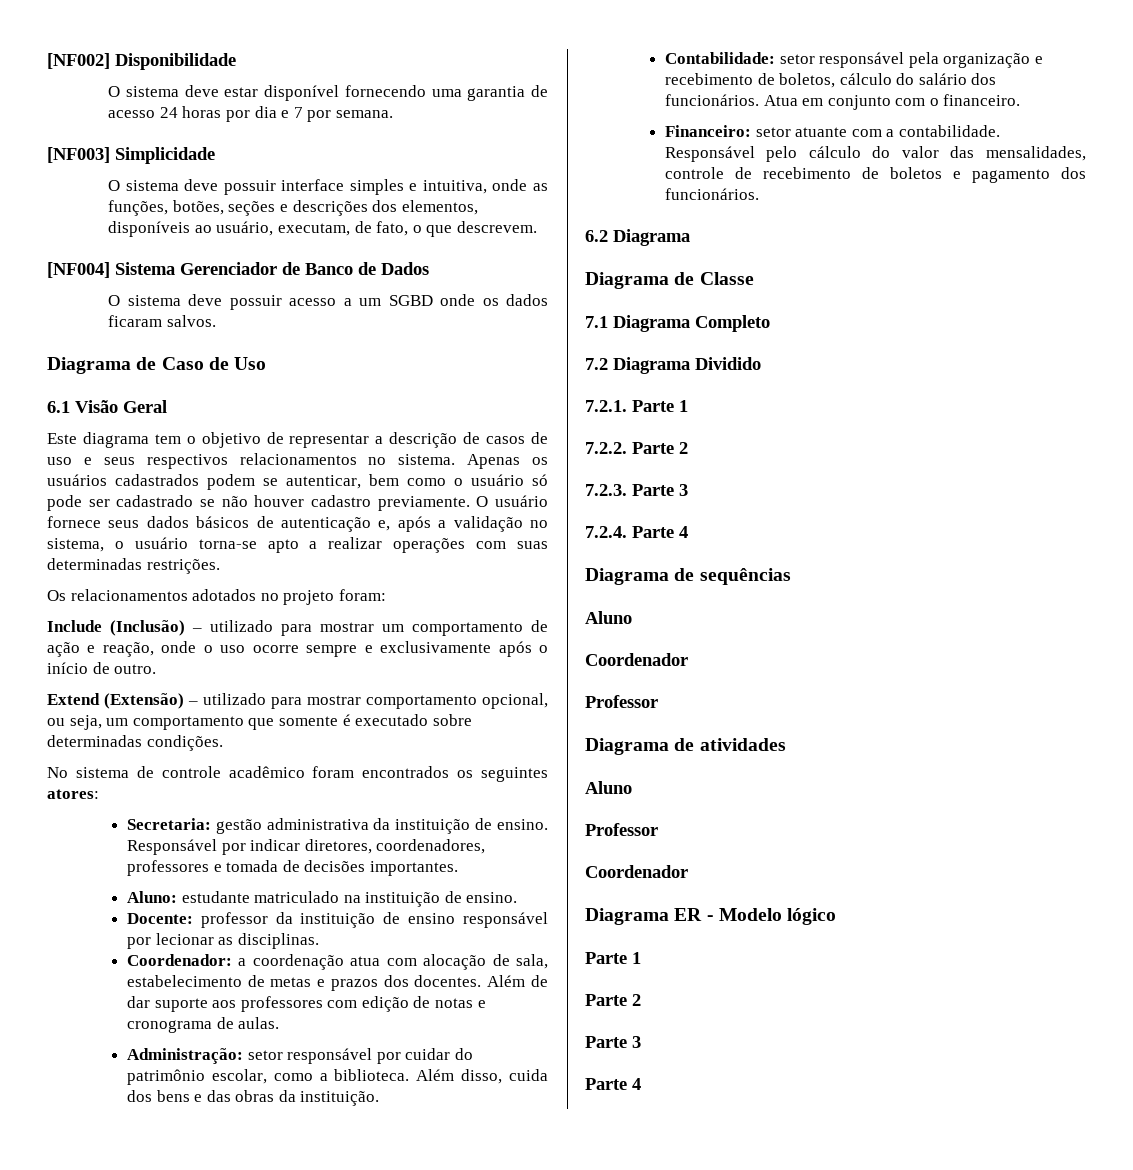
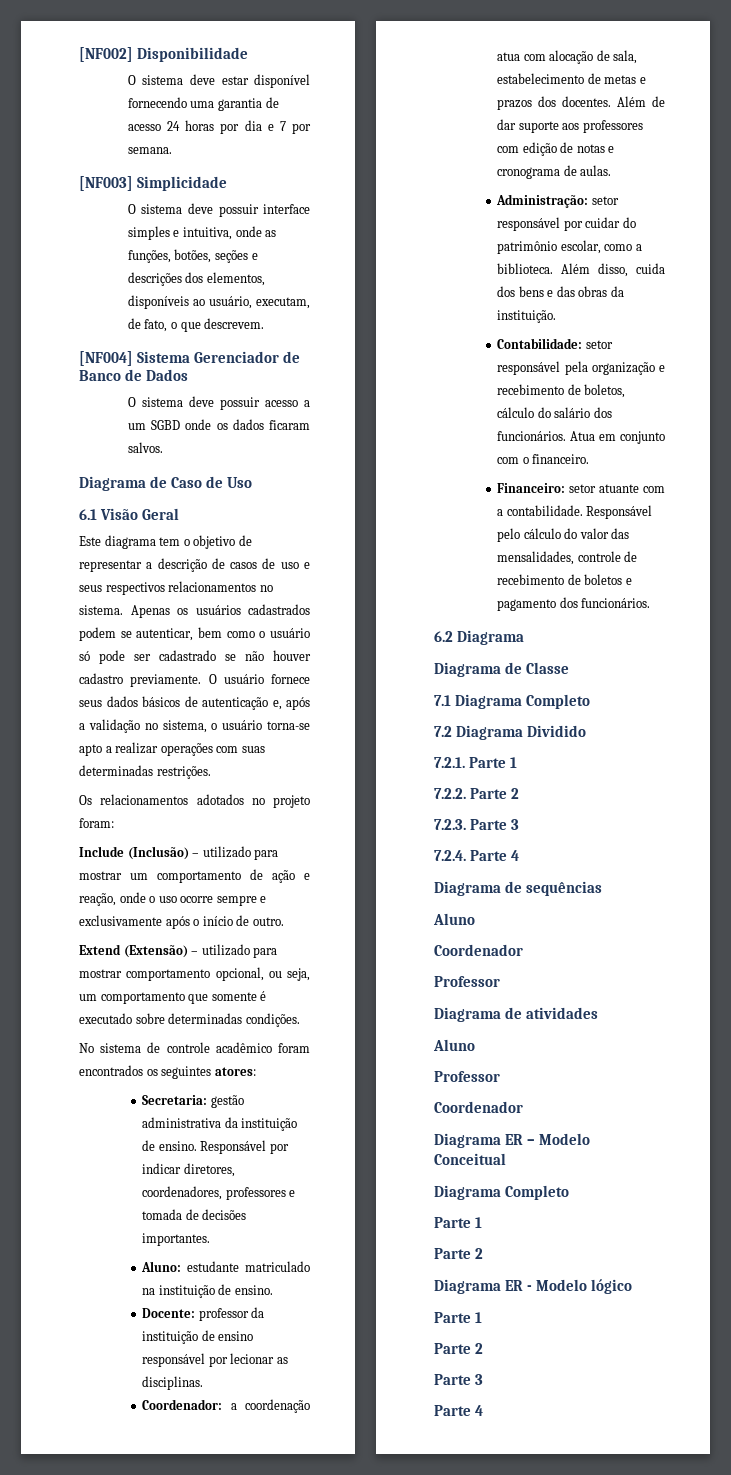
+ Diagrama ER – Modelo Conceitual
+ Diagrama Completo
+ Parte 1
+ Parte 2

